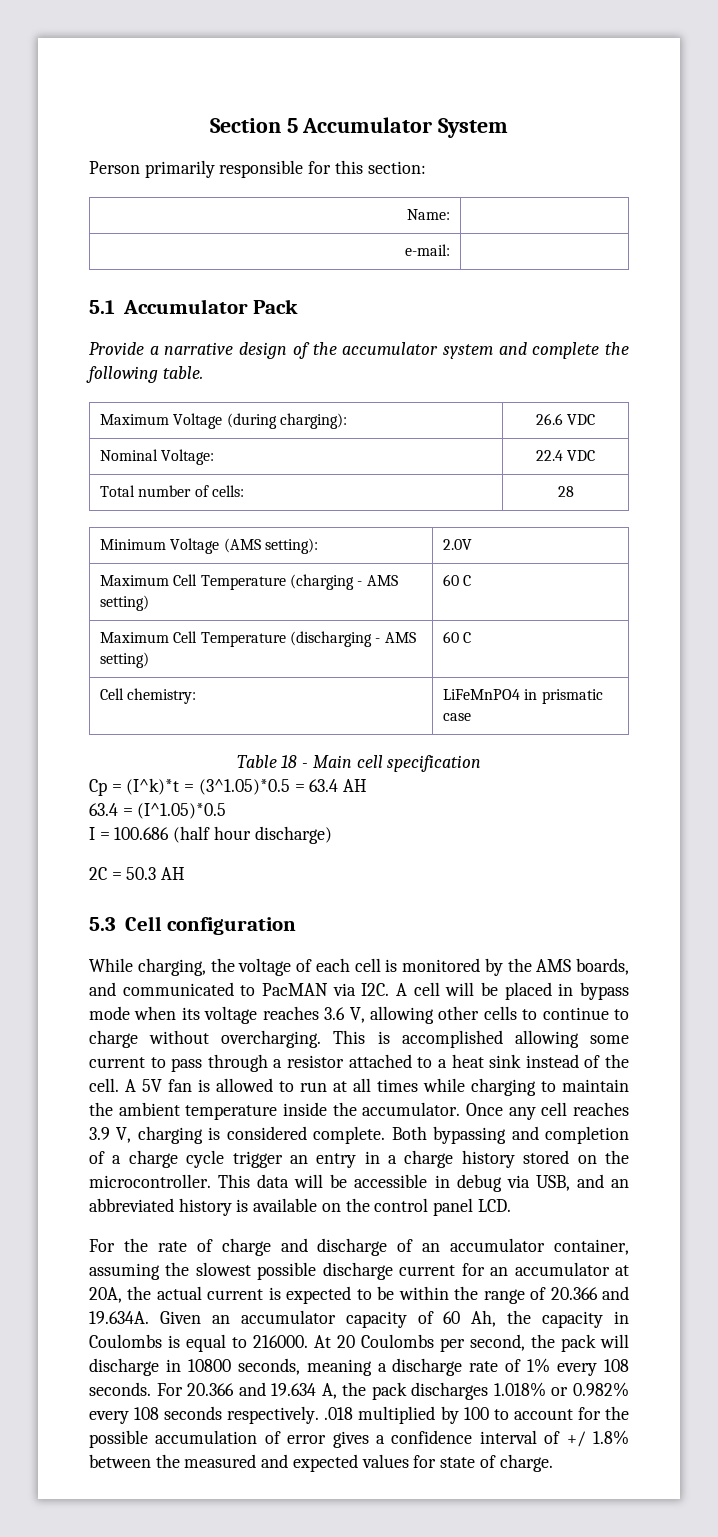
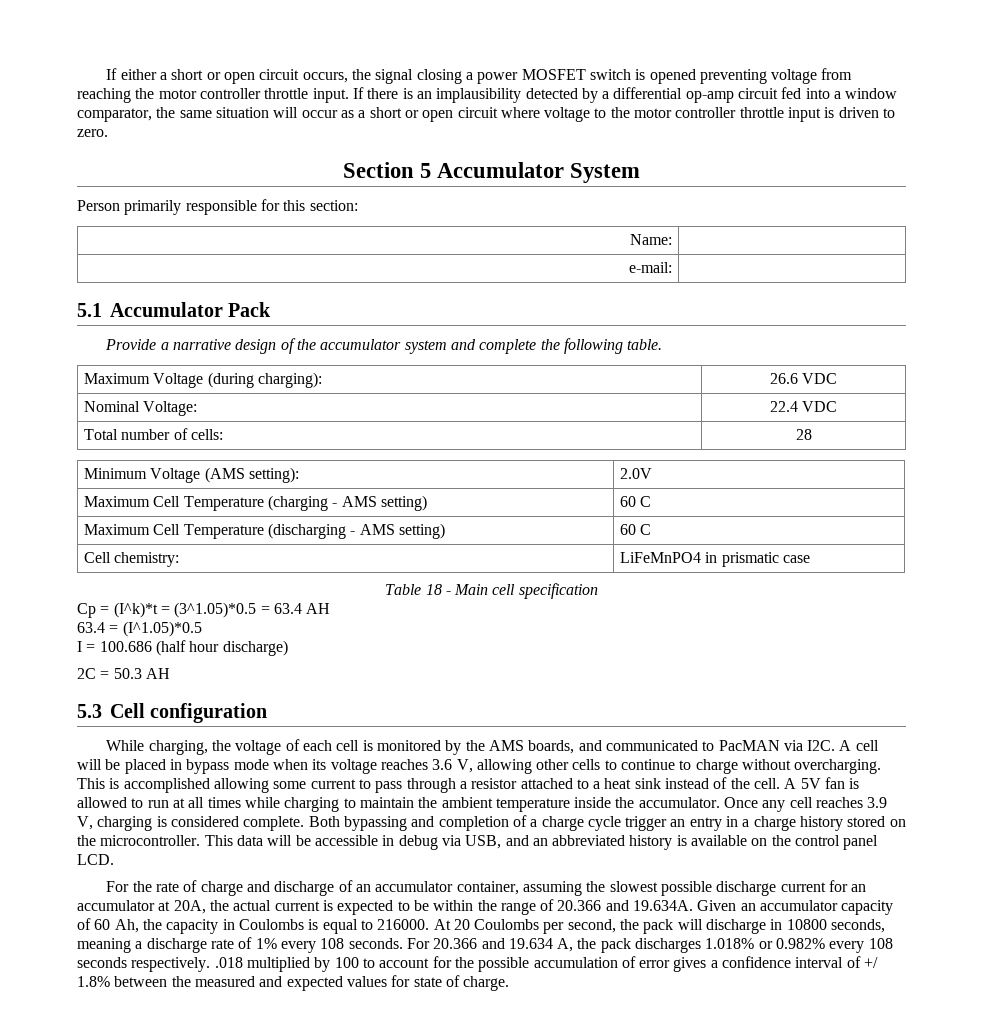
+ If either a short or open circuit occurs, the signal closing a power MOSFET switch is opened preventing voltage from reaching the motor controller throttle input. If there is an implausibility detected by a differential op-amp circuit fed into a window comparator, the same situation will occur as a short or open circuit where voltage to the motor controller throttle input is driven to zero.

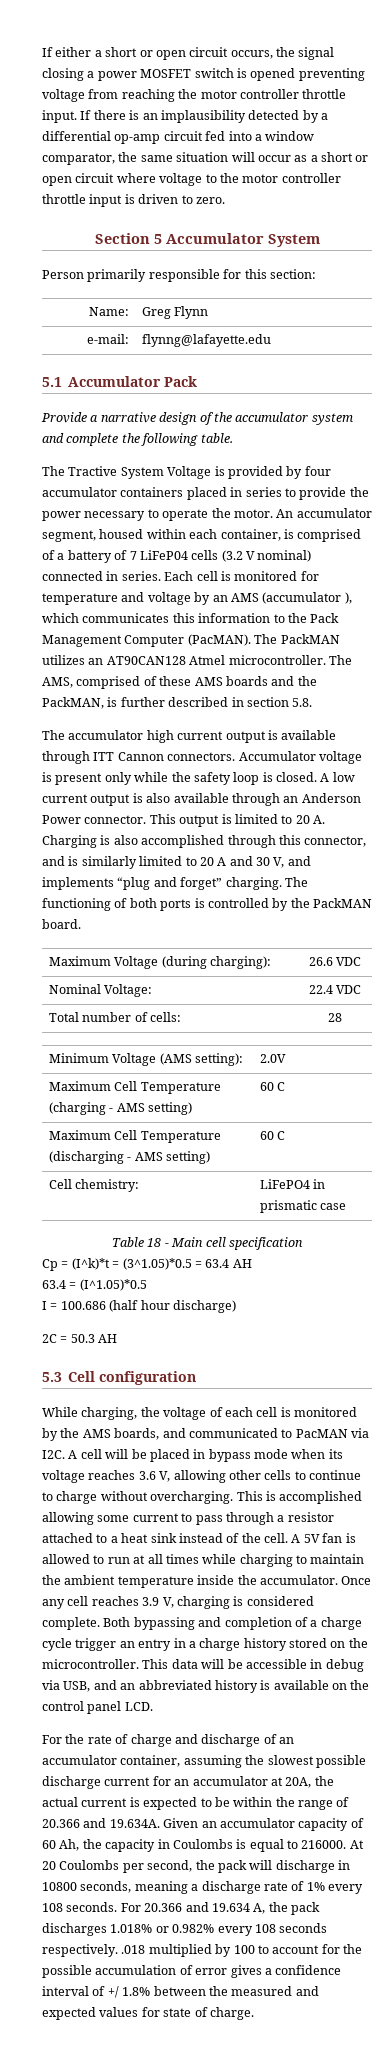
- Name: |
+ Name: | Greg Flynn
- e-mail: |
+ e-mail: | flynng@lafayette.edu
+ The Tractive System Voltage is provided by four accumulator containers placed in series to provide the power necessary to operate the motor. An accumulator segment, housed within each container, is comprised of a battery of 7 LiFeP04 cells (3.2 V nominal) connected in series. Each cell is monitored for temperature and voltage by an AMS (accumulator ), which communicates this information to the Pack Management Computer (PacMAN). The PackMAN utilizes an AT90CAN128 Atmel microcontroller. The AMS, comprised of these AMS boards and the PackMAN, is further described in section 5.8.
+ The accumulator high current output is available through ITT Cannon connectors. Accumulator voltage is present only while the safety loop is closed. A low current output is also available through an Anderson Power connector. This output is limited to 20 A. Charging is also accomplished through this connector, and is similarly limited to 20 A and 30 V, and implements “plug and forget” charging. The functioning of both ports is controlled by the PackMAN board.
- Cell chemistry: | LiFeMnPO4 in prismatic case
+ Cell chemistry: | LiFePO4 in prismatic case

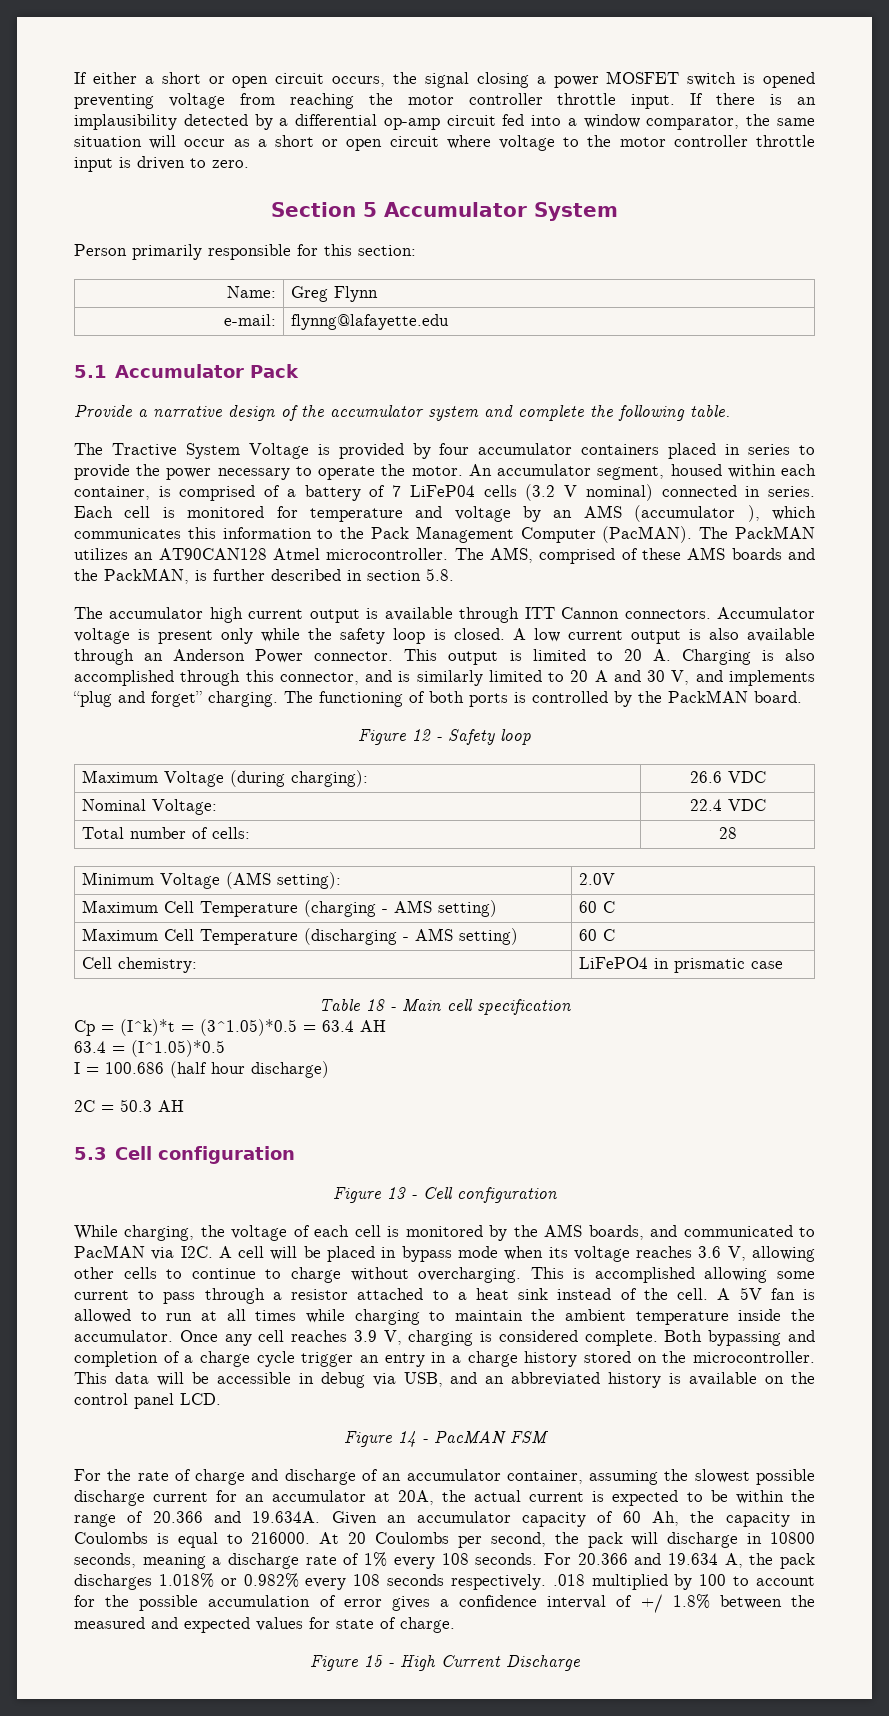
+ Figure 12 - Safety loop
+ Figure 13 - Cell configuration
+ Figure 14 - PacMAN FSM
+ Figure 15 - High Current Discharge

